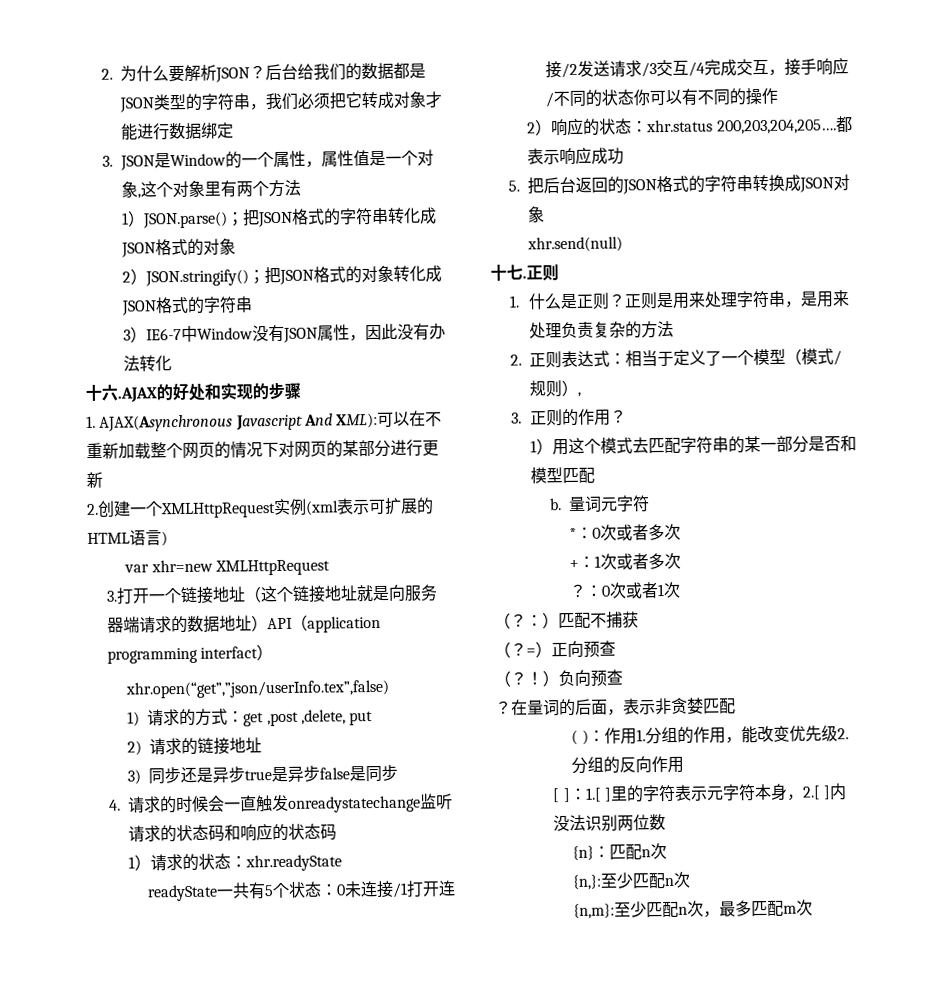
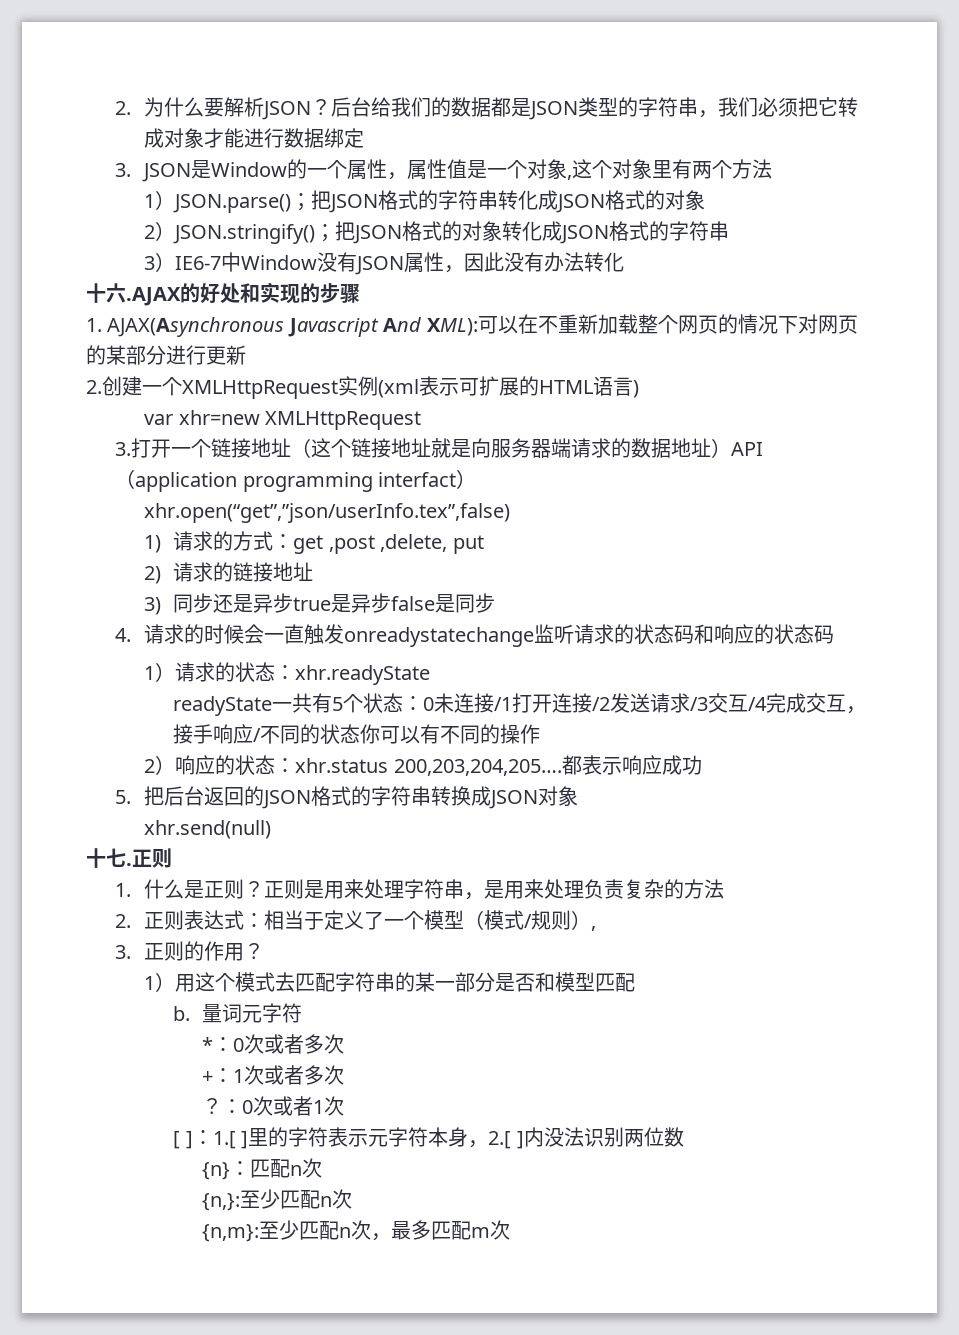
- （？：）匹配不捕获
- （？=）正向预查
- （？！）负向预查
- ？在量词的后面，表示非贪婪匹配
- ( )：作用1.分组的作用，能改变优先级2.分组的反向作用

